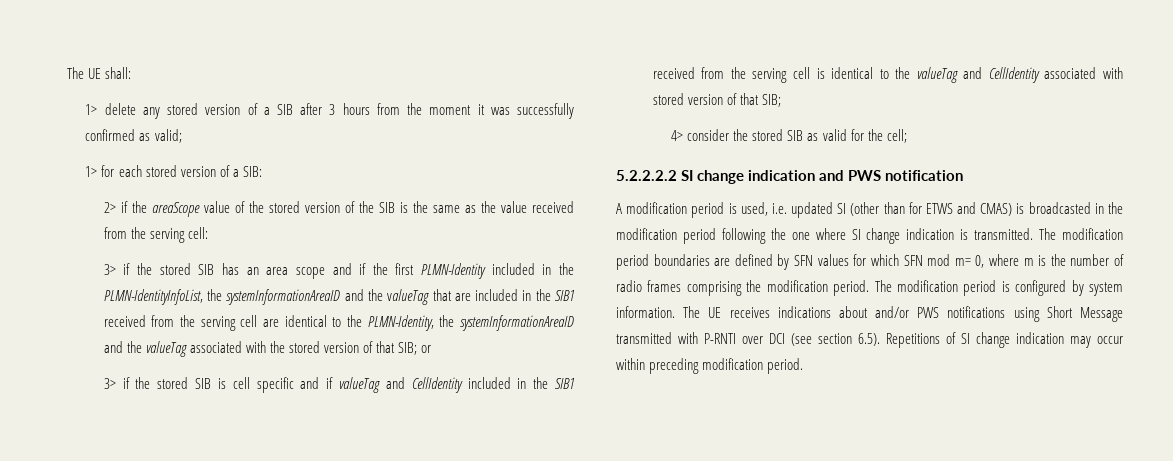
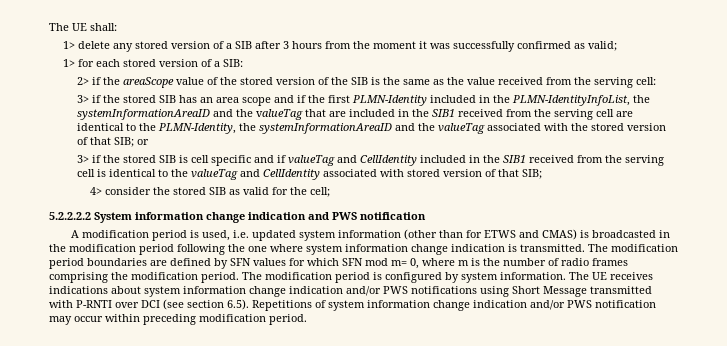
- 5.2.2.2.2 SI change indication and PWS notification
+ 5.2.2.2.2 System information change indication and PWS notification
- A modification period is used, i.e. updated SI (other than for ETWS and CMAS) is broadcasted in the modification period following the one where SI change indication is transmitted.
+ A modification period is used, i.e. updated system information (other than for ETWS and CMAS) is broadcasted in the modification period following the one where system information change indication is transmitted.
- The UE receives indications about and/or PWS notifications using Short Message transmitted with P-RNTI over DCI (see section 6.5). Repetitions of SI change indication may occur within preceding modification period.
+ The UE receives indications about system information change indication and/or PWS notifications using Short Message transmitted with P-RNTI over DCI (see section 6.5). Repetitions of system information change indication and/or PWS notification may occur within preceding modification period.

